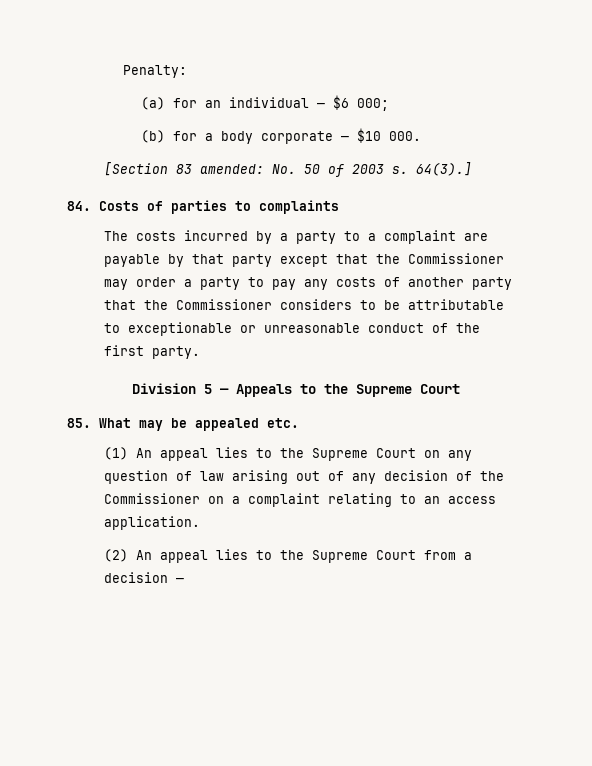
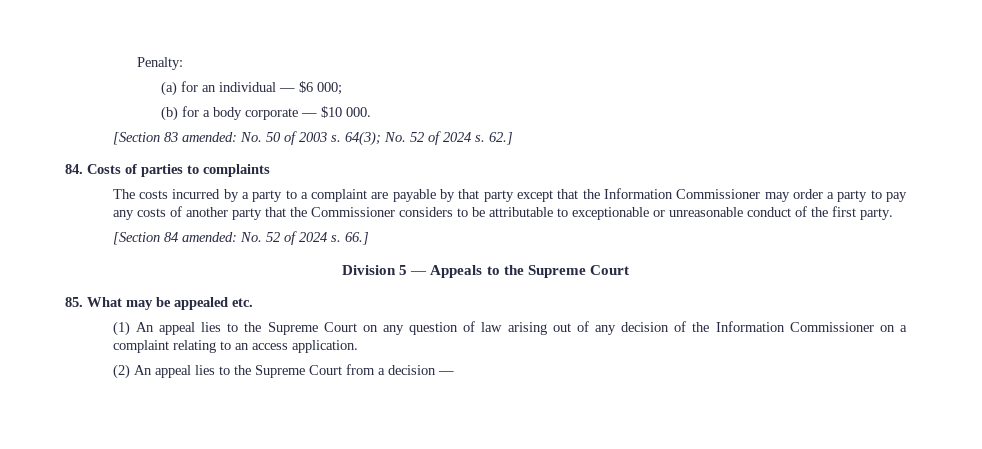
- 64(3).]
+ 64(3); No. 52 of 2024 s. 62.]
- The costs incurred by a party to a complaint are payable by that party except that the Commissioner may order a party to pay any costs of another party that the Commissioner considers to be attributable to exceptionable or unreasonable conduct of the first party.
+ The costs incurred by a party to a complaint are payable by that party except that the Information Commissioner may order a party to pay any costs of another party that the Commissioner considers to be attributable to exceptionable or unreasonable conduct of the first party.
+ [Section 84 amended: No. 52 of 2024 s. 66.]
- (1) An appeal lies to the Supreme Court on any question of law arising out of any decision of the Commissioner on a complaint relating to an access application.
+ (1) An appeal lies to the Supreme Court on any question of law arising out of any decision of the Information Commissioner on a complaint relating to an access application.

